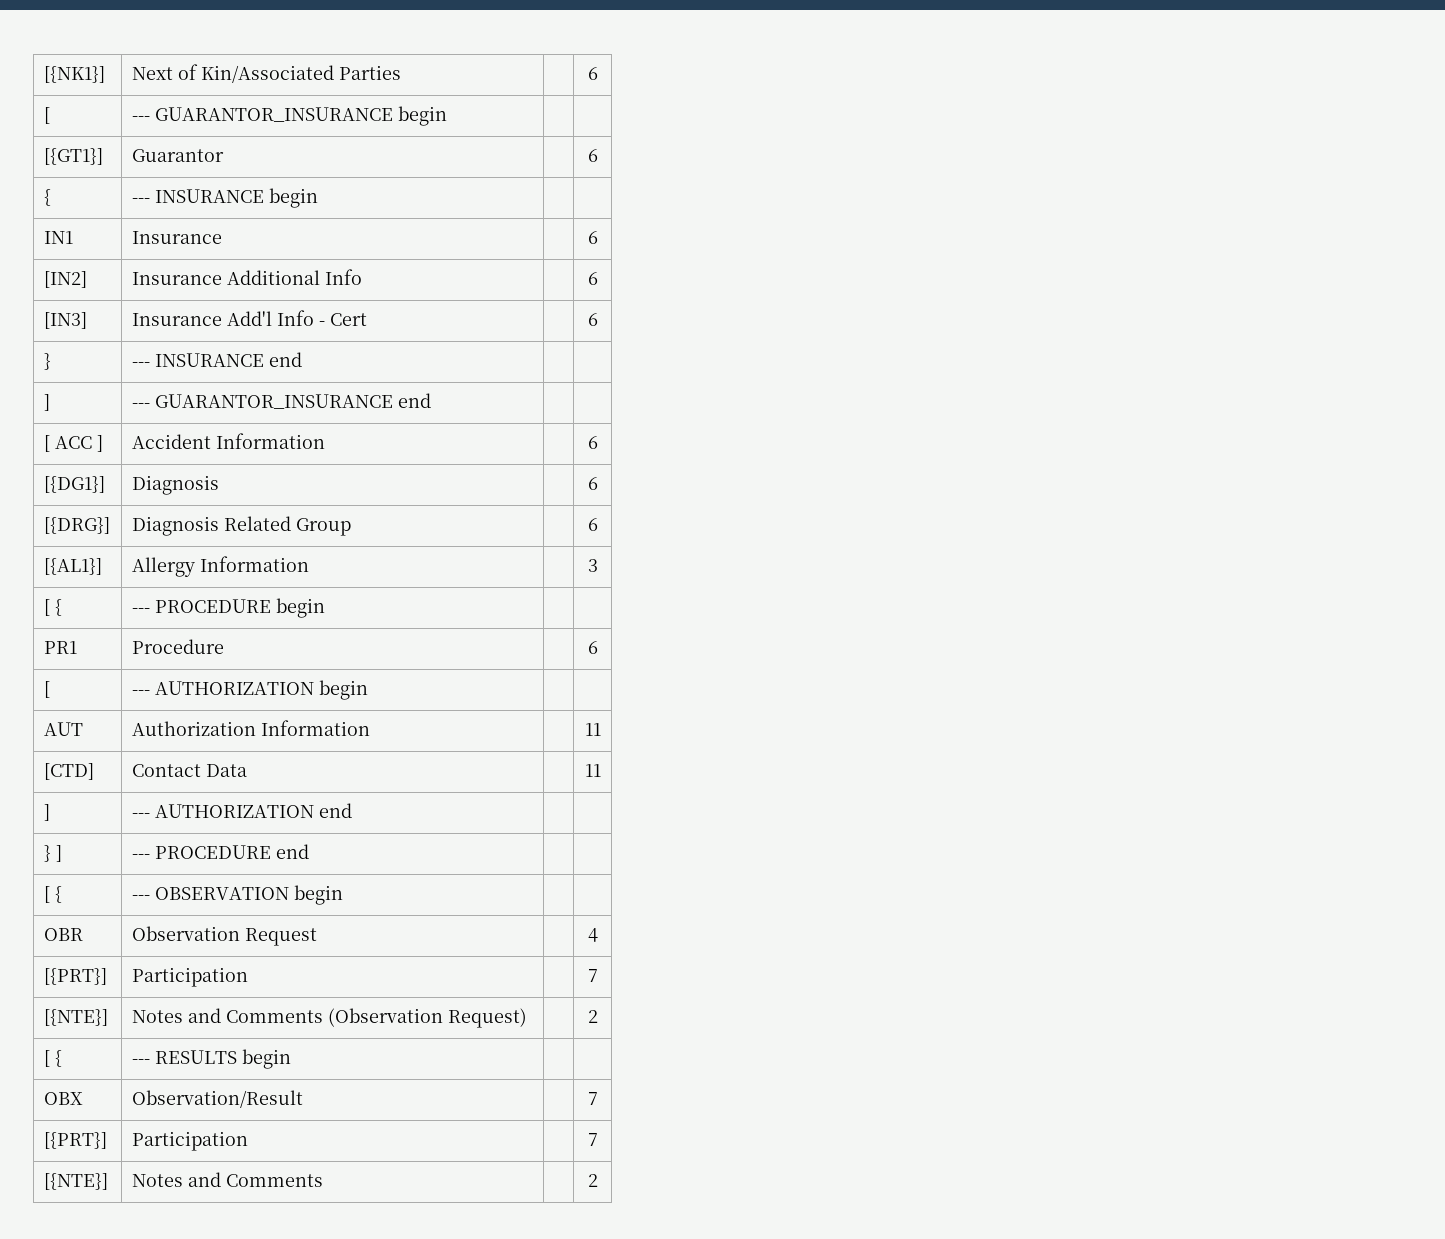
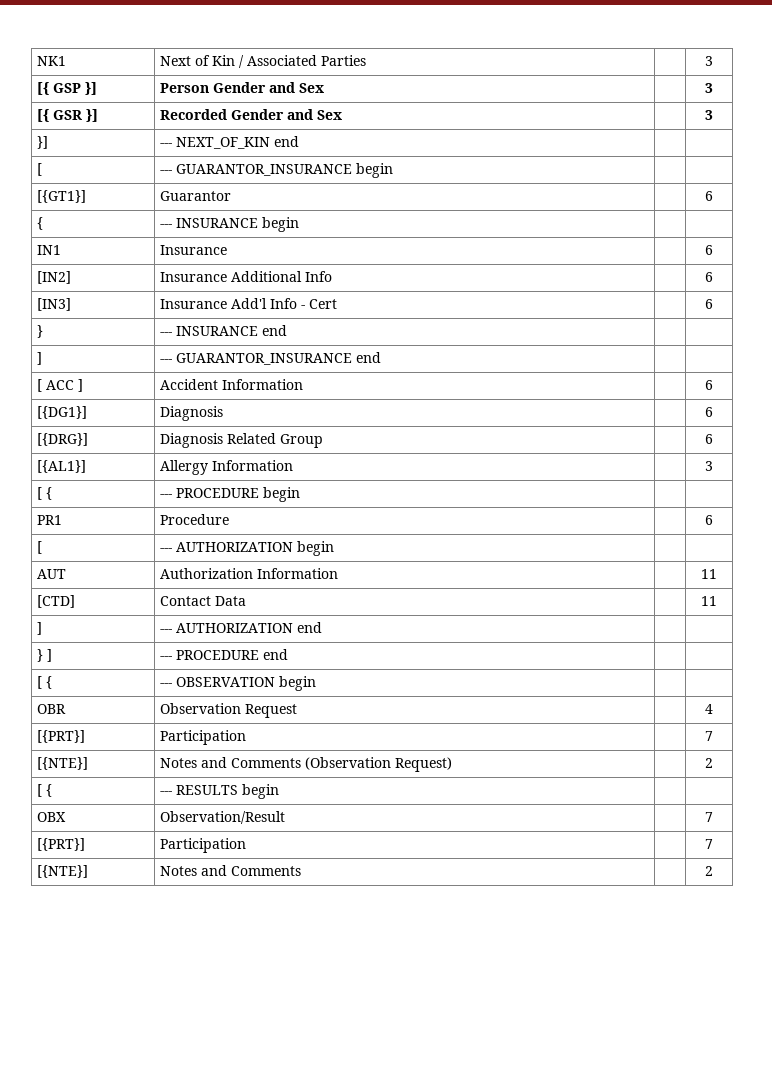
- [{NK1}] | Next of Kin/Associated Parties | | 6
+ NK1 | Next of Kin / Associated Parties | | 3
+ [{ GSP }] | Person Gender and Sex | | 3
+ [{ GSR }] | Recorded Gender and Sex | | 3
+ }] | --- NEXT_OF_KIN end | |

